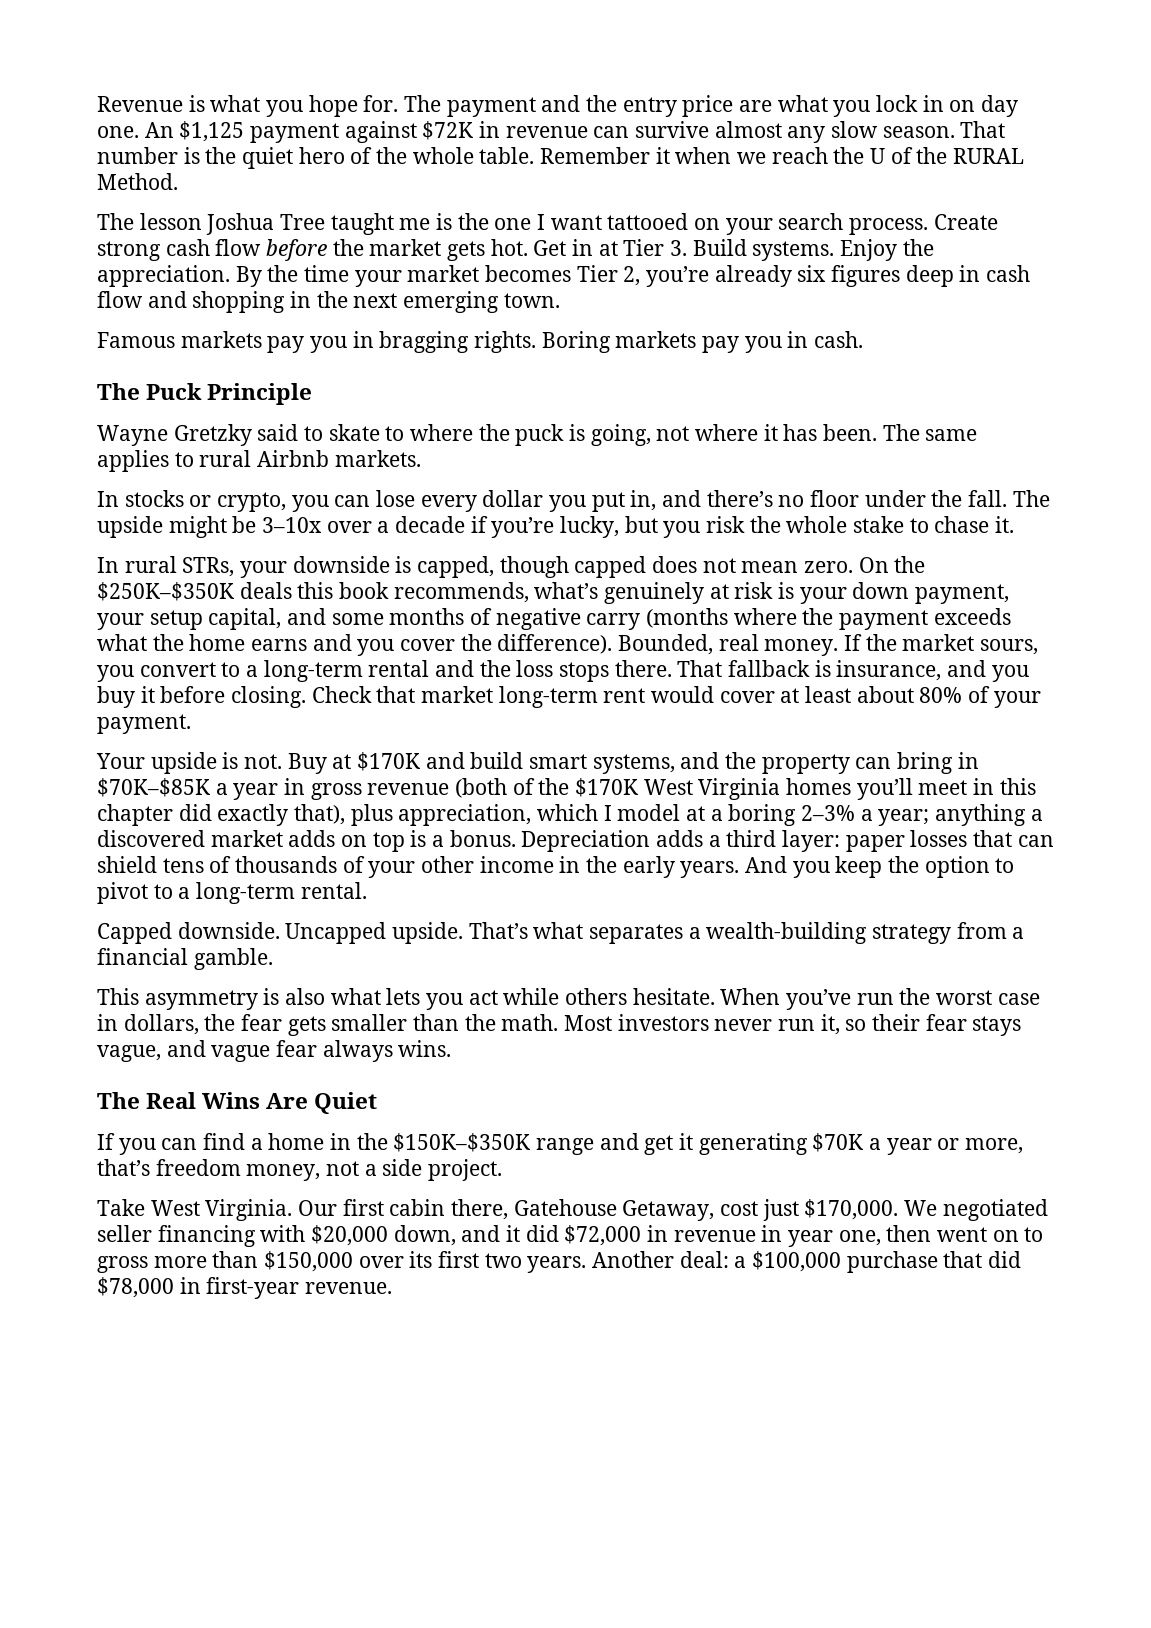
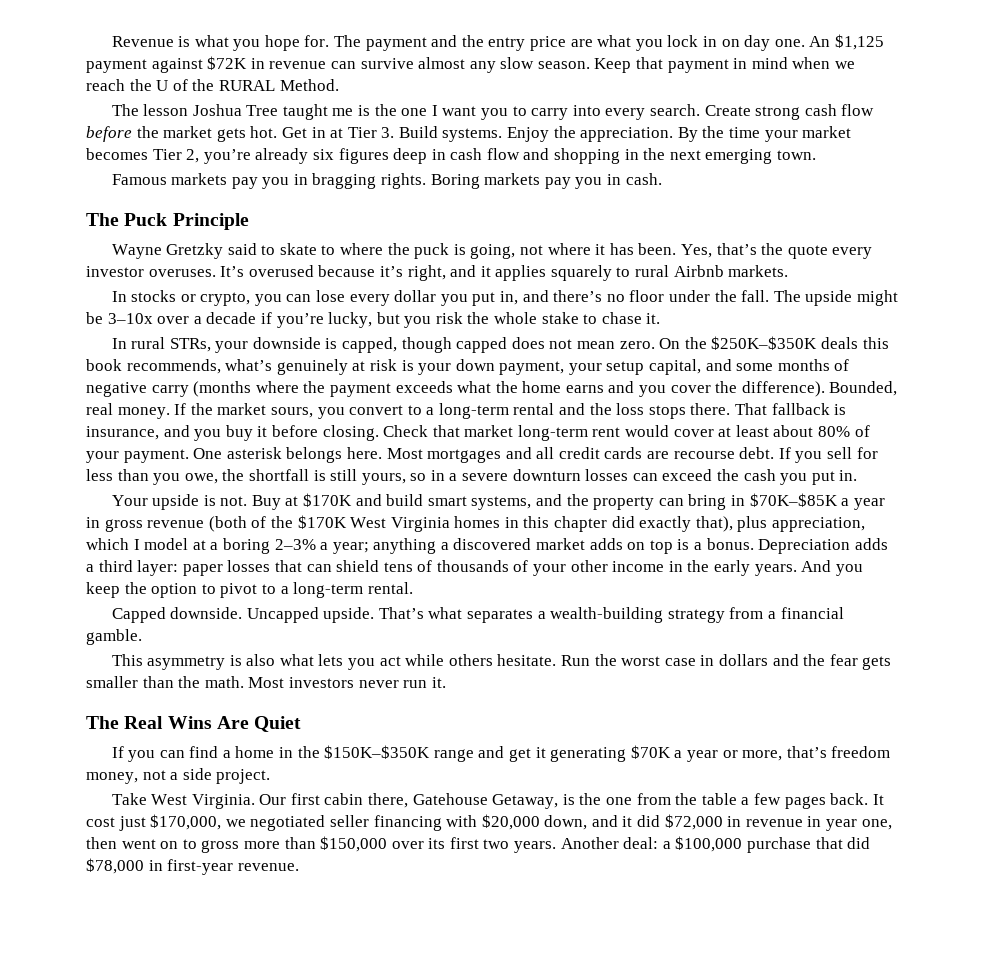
- That number is the quiet hero of the whole table. Remember it when we reach the U of the RURAL Method.
+ Keep that payment in mind when we reach the U of the RURAL Method.
- The lesson Joshua Tree taught me is the one I want tattooed on your search process.
+ The lesson Joshua Tree taught me is the one I want you to carry into every search.
- The same applies to rural Airbnb markets.
+ Yes, that’s the quote every investor overuses. It’s overused because it’s right, and it applies squarely to rural Airbnb markets.
+ One asterisk belongs here. Most mortgages and all credit cards are recourse debt. If you sell for less than you owe, the shortfall is still yours, so in a severe downturn losses can exceed the cash you put in.
- Buy at $170K and build smart systems, and the property can bring in $70K–$85K a year in gross revenue (both of the $170K West Virginia homes you’ll meet in this chapter did exactly that), plus appreciation, which I model at a boring 2–3% a year; anything a discovered market adds on top is a bonus.
+ Buy at $170K and build smart systems, and the property can bring in $70K–$85K a year in gross revenue (both of the $170K West Virginia homes in this chapter did exactly that), plus appreciation, which I model at a boring 2–3% a year; anything a discovered market adds on top is a bonus.
- When you’ve run the worst case in dollars, the fear gets smaller than the math.
+ Run the worst case in dollars and the fear gets smaller than the math.
- Most investors never run it, so their fear stays vague, and vague fear always wins.
+ Most investors never run it.
- Our first cabin there, Gatehouse Getaway, cost just $170,000. We negotiated seller financing with $20,000 down, and it did $72,000 in revenue in year one, then went on to gross more than $150,000 over its first two years.
+ Our first cabin there, Gatehouse Getaway, is the one from the table a few pages back. It cost just $170,000, we negotiated seller financing with $20,000 down, and it did $72,000 in revenue in year one, then went on to gross more than $150,000 over its first two years.

